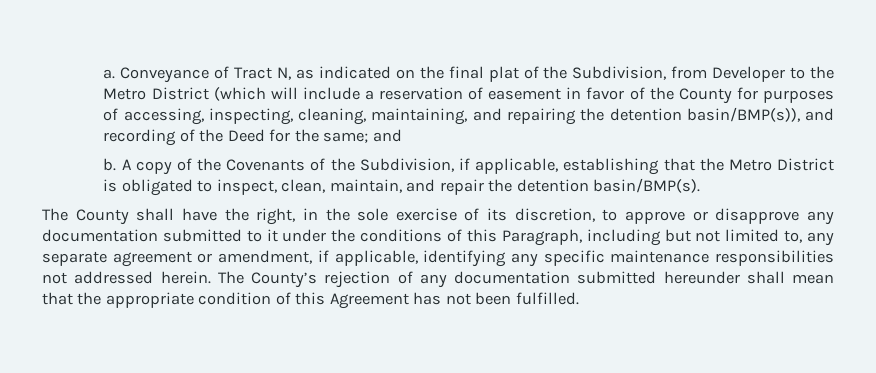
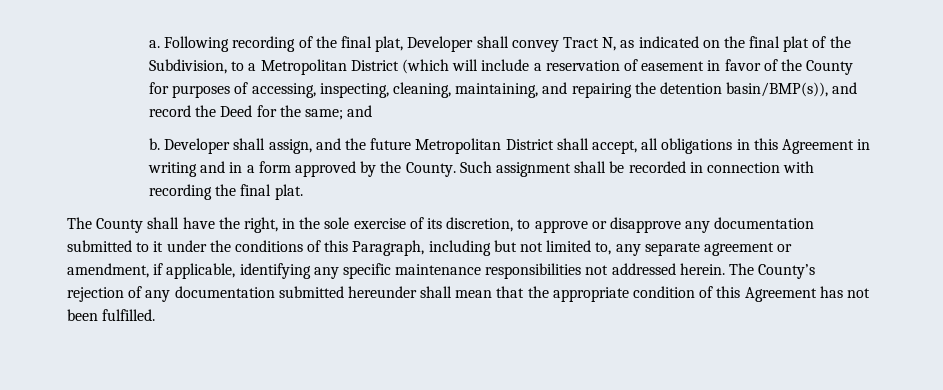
- Conveyance of Tract N, as indicated on the final plat of the Subdivision, from Developer to the Metro District (which will include a reservation of easement in favor of the County for purposes of accessing, inspecting, cleaning, maintaining, and repairing the detention basin/BMP(s)), and recording of the Deed for the same; and
+ Following recording of the final plat, Developer shall convey Tract N, as indicated on the final plat of the Subdivision, to a Metropolitan District (which will include a reservation of easement in favor of the County for purposes of accessing, inspecting, cleaning, maintaining, and repairing the detention basin/BMP(s)), and record the Deed for the same; and
- A copy of the Covenants of the Subdivision, if applicable, establishing that the Metro District is obligated to inspect, clean, maintain, and repair the detention basin/BMP(s).
+ Developer shall assign, and the future Metropolitan District shall accept, all obligations in this Agreement in writing and in a form approved by the County. Such assignment shall be recorded in connection with recording the final plat.

